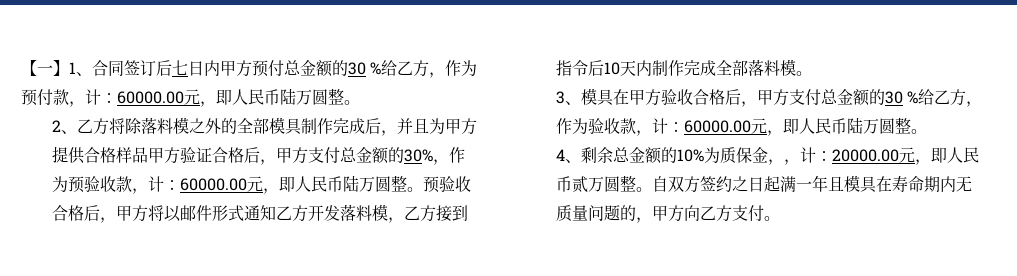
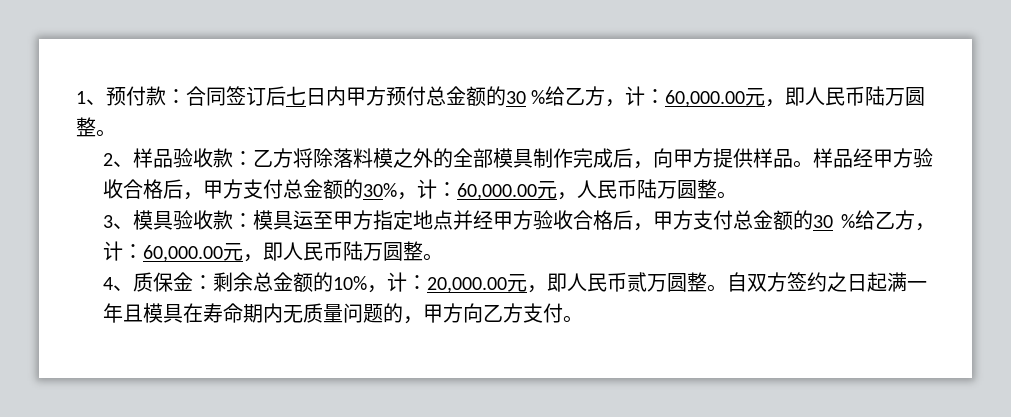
- 【一】1、合同签订后七日内甲方预付总金额的30 %给乙方，作为预付款，计：60000.00元，即人民币陆万圆整。
+ 1、预付款：合同签订后七日内甲方预付总金额的30 %给乙方，计：60,000.00元，即人民币陆万圆整。
- 2、乙方将除落料模之外的全部模具制作完成后，并且为甲方提供合格样品甲方验证合格后，甲方支付总金额的30%，作为预验收款，计：60000.00元，即人民币陆万圆整。预验收合格后，甲方将以邮件形式通知乙方开发落料模，乙方接到指令后10天内制作完成全部落料模。
- 3、模具在甲方验收合格后，甲方支付总金额的30 %给乙方，作为验收款，计：60000.00元，即人民币陆万圆整。
+ 2、样品验收款：乙方将除落料模之外的全部模具制作完成后，向甲方提供样品。样品经甲方验收合格后，甲方支付总金额的30%，计：60,000.00元，人民币陆万圆整。
+ 3、模具验收款：模具运至甲方指定地点并经甲方验收合格后，甲方支付总金额的30 %给乙方，计：60,000.00元，即人民币陆万圆整。
- 4、剩余总金额的10%为质保金，，计：20000.00元，即人民币贰万圆整。
+ 4、质保金：剩余总金额的10%，计：20,000.00元，即人民币贰万圆整。

